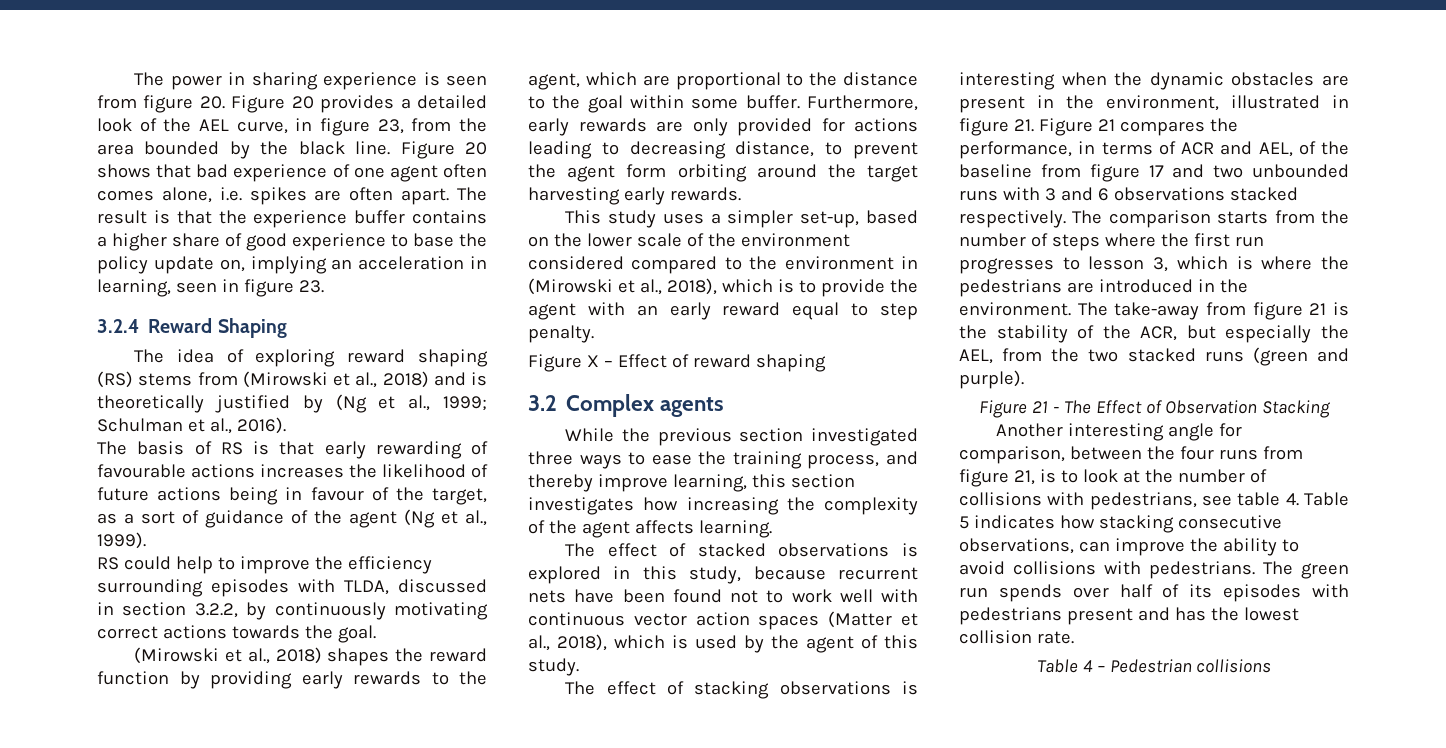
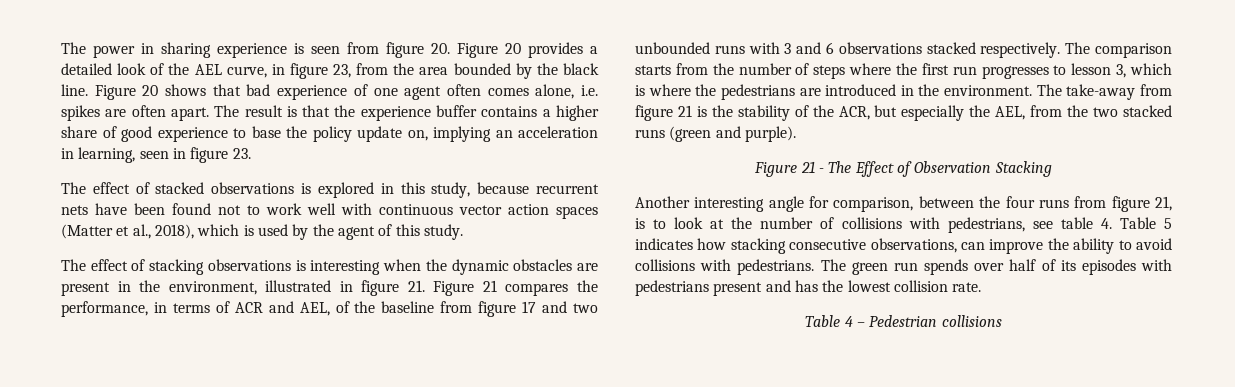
- 3.2.4 Reward Shaping
- The idea of exploring reward shaping (RS) stems from (Mirowski et al., 2018) and is theoretically justified by (Ng et al., 1999; Schulman et al., 2016).
- The basis of RS is that early rewarding of favourable actions increases the likelihood of future actions being in favour of the target, as a sort of guidance of the agent (Ng et al., 1999).
- RS could help to improve the efficiency surrounding episodes with TLDA, discussed in section 3.2.2, by continuously motivating correct actions towards the goal.
- (Mirowski et al., 2018) shapes the reward function by providing early rewards to the agent, which are proportional to the distance to the goal within some buffer. Furthermore, early rewards are only provided for actions leading to decreasing distance, to prevent the agent form orbiting around the target harvesting early rewards.
- This study uses a simpler set-up, based on the lower scale of the environment considered compared to the environment in (Mirowski et al., 2018), which is to provide the agent with an early reward equal to step penalty.
- Figure X – Effect of reward shaping
- 3.2 Complex agents
- While the previous section investigated three ways to ease the training process, and thereby improve learning, this section investigates how increasing the complexity of the agent affects learning.

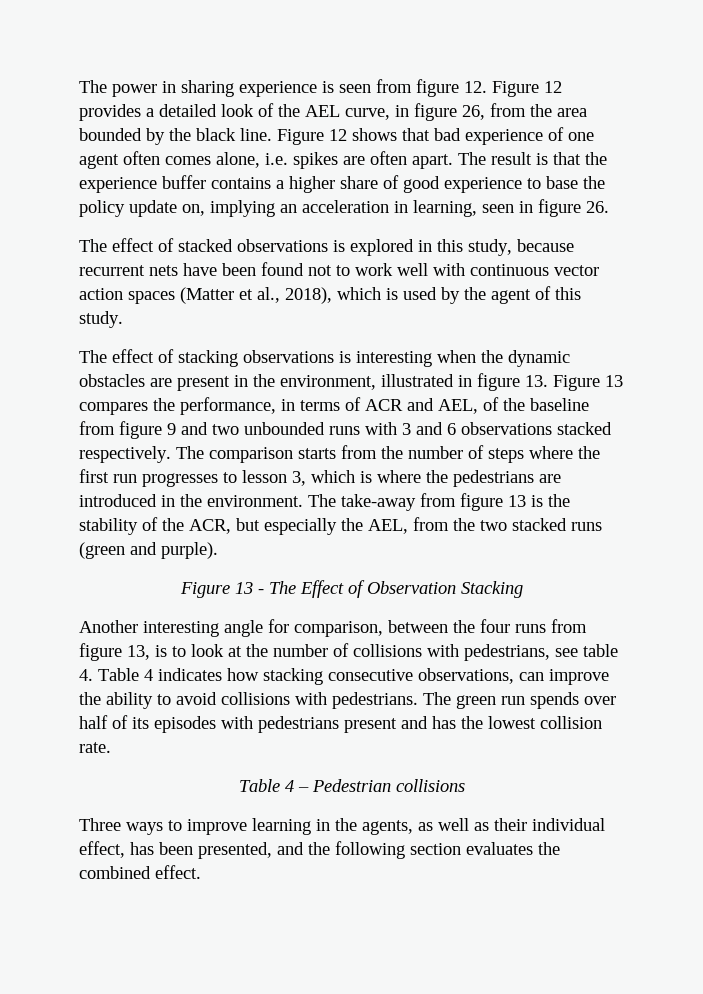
- The power in sharing experience is seen from figure 20. Figure 20 provides a detailed look of the AEL curve, in figure 23, from the area bounded by the black line.
+ The power in sharing experience is seen from figure 12. Figure 12 provides a detailed look of the AEL curve, in figure 26, from the area bounded by the black line.
- Figure 20 shows that bad experience of one agent often comes alone, i.e. spikes are often apart.
+ Figure 12 shows that bad experience of one agent often comes alone, i.e. spikes are often apart.
- The result is that the experience buffer contains a higher share of good experience to base the policy update on, implying an acceleration in learning, seen in figure 23.
+ The result is that the experience buffer contains a higher share of good experience to base the policy update on, implying an acceleration in learning, seen in figure 26.
- The effect of stacking observations is interesting when the dynamic obstacles are present in the environment, illustrated in figure 21. Figure 21 compares the performance, in terms of ACR and AEL, of the baseline from figure 17 and two unbounded runs with 3 and 6 observations stacked respectively.
+ The effect of stacking observations is interesting when the dynamic obstacles are present in the environment, illustrated in figure 13. Figure 13 compares the performance, in terms of ACR and AEL, of the baseline from figure 9 and two unbounded runs with 3 and 6 observations stacked respectively.
- The take-away from figure 21 is the stability of the ACR, but especially the AEL, from the two stacked runs (green and purple).
+ The take-away from figure 13 is the stability of the ACR, but especially the AEL, from the two stacked runs (green and purple).
- Figure 21 - The Effect of Observation Stacking
+ Figure 13 - The Effect of Observation Stacking
- Another interesting angle for comparison, between the four runs from figure 21, is to look at the number of collisions with pedestrians, see table 4. Table 5 indicates how stacking consecutive observations, can improve the ability to avoid collisions with pedestrians.
+ Another interesting angle for comparison, between the four runs from figure 13, is to look at the number of collisions with pedestrians, see table 4. Table 4 indicates how stacking consecutive observations, can improve the ability to avoid collisions with pedestrians.
+ Three ways to improve learning in the agents, as well as their individual effect, has been presented, and the following section evaluates the combined effect.

